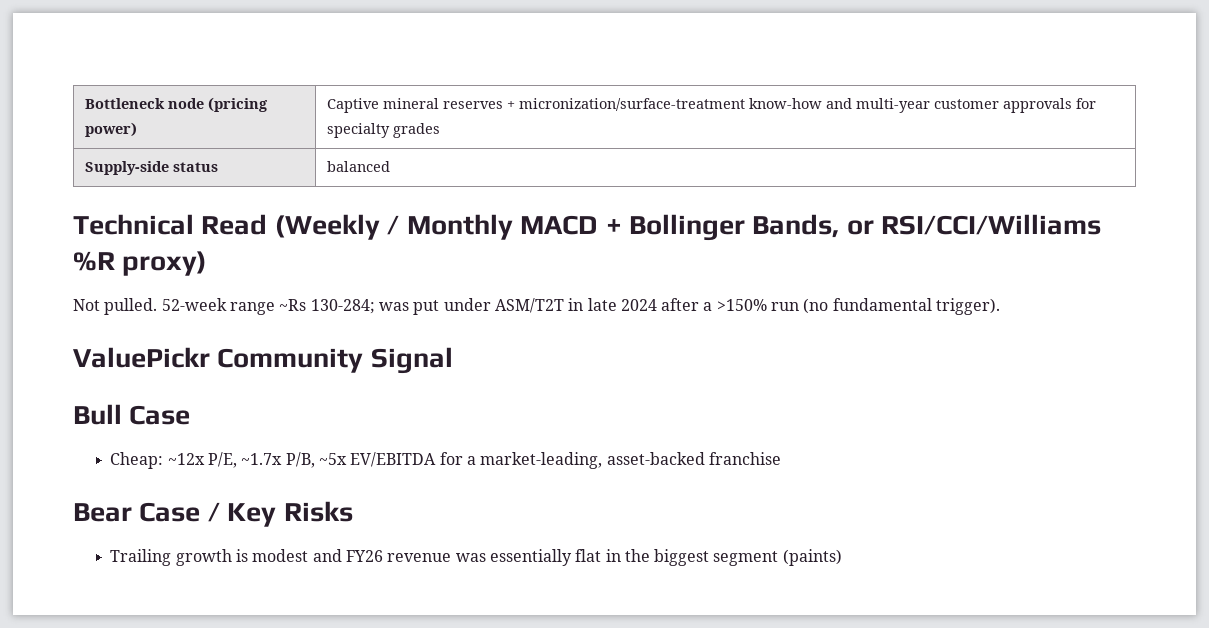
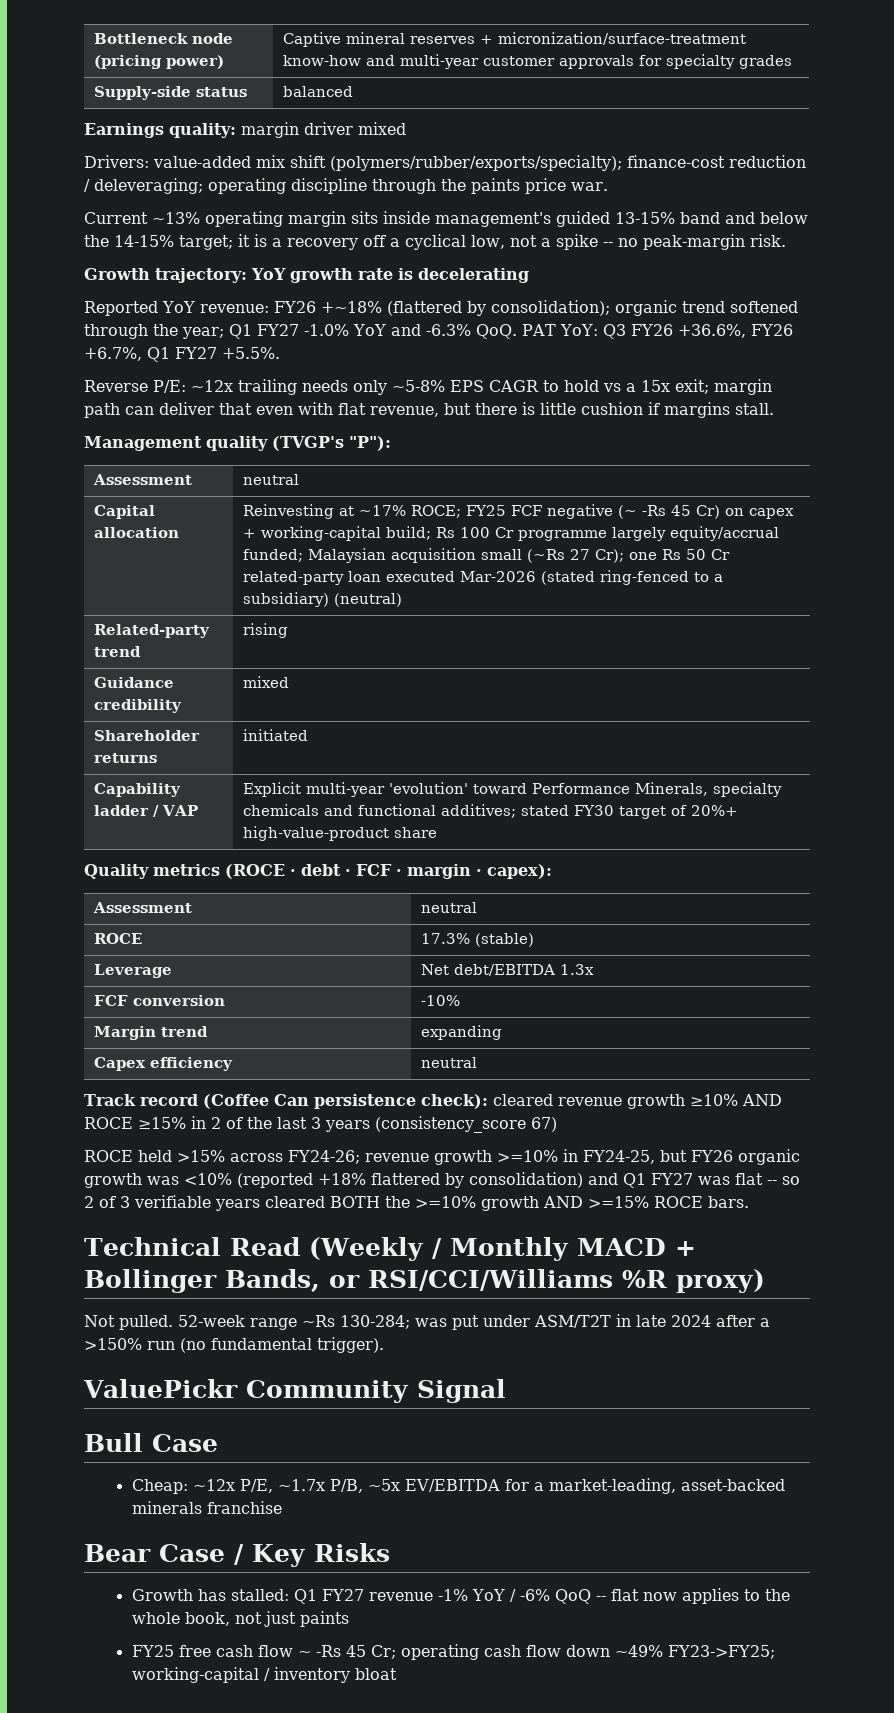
+ Earnings quality: margin driver mixed
+ Drivers: value-added mix shift (polymers/rubber/exports/specialty); finance-cost reduction / deleveraging; operating discipline through the paints price war.
+ Current ~13% operating margin sits inside management's guided 13-15% band and below the 14-15% target; it is a recovery off a cyclical low, not a spike -- no peak-margin risk.
+ Growth trajectory: YoY growth rate is decelerating
+ Reported YoY revenue: FY26 +~18% (flattered by consolidation); organic trend softened through the year; Q1 FY27 -1.0% YoY and -6.3% QoQ. PAT YoY: Q3 FY26 +36.6%, FY26 +6.7%, Q1 FY27 +5.5%.
+ Reverse P/E: ~12x trailing needs only ~5-8% EPS CAGR to hold vs a 15x exit; margin path can deliver that even with flat revenue, but there is little cushion if margins stall.
+ Management quality (TVGP's "P"):
+ Assessment | neutral
+ Capital allocation | Reinvesting at ~17% ROCE; FY25 FCF negative (~ -Rs 45 Cr) on capex + working-capital build; Rs 100 Cr programme largely equity/accrual funded; Malaysian acquisition small (~Rs 27 Cr); one Rs 50 Cr related-party loan executed Mar-2026 (stated ring-fenced to a subsidiary) (neutral)
+ Related-party trend | rising
+ Guidance credibility | mixed
+ Shareholder returns | initiated
+ Capability ladder / VAP | Explicit multi-year 'evolution' toward Performance Minerals, specialty chemicals and functional additives; stated FY30 target of 20%+ high-value-product share
+ Quality metrics (ROCE · debt · FCF · margin · capex):
+ Assessment | neutral
+ ROCE | 17.3% (stable)
+ Leverage | Net debt/EBITDA 1.3x
+ FCF conversion | -10%
+ Margin trend | expanding
+ Capex efficiency | neutral
+ Track record (Coffee Can persistence check): cleared revenue growth ≥10% AND ROCE ≥15% in 2 of the last 3 years (consistency_score 67)
+ ROCE held >15% across FY24-26; revenue growth >=10% in FY24-25, but FY26 organic growth was <10% (reported +18% flattered by consolidation) and Q1 FY27 was flat -- so 2 of 3 verifiable years cleared BOTH the >=10% growth AND >=15% ROCE bars.
- Cheap: ~12x P/E, ~1.7x P/B, ~5x EV/EBITDA for a market-leading, asset-backed franchise
+ Cheap: ~12x P/E, ~1.7x P/B, ~5x EV/EBITDA for a market-leading, asset-backed minerals franchise
- Trailing growth is modest and FY26 revenue was essentially flat in the biggest segment (paints)
+ Growth has stalled: Q1 FY27 revenue -1% YoY / -6% QoQ -- flat now applies to the whole book, not just paints
+ FY25 free cash flow ~ -Rs 45 Cr; operating cash flow down ~49% FY23->FY25; working-capital / inventory bloat

